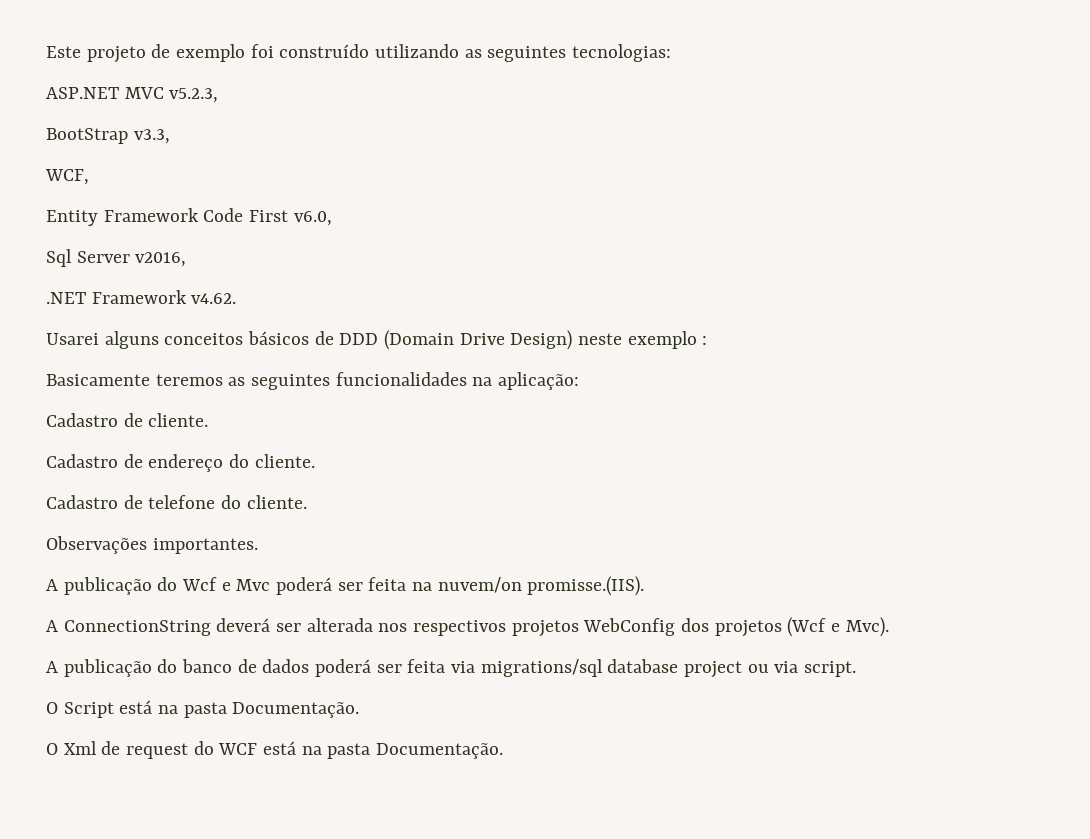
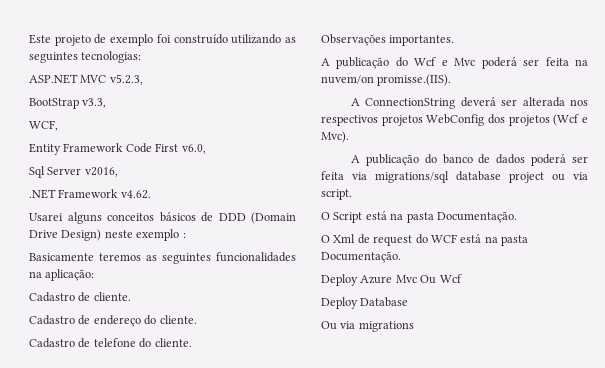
+ Deploy Azure Mvc Ou Wcf
+ Deploy Database
+ Ou via migrations

